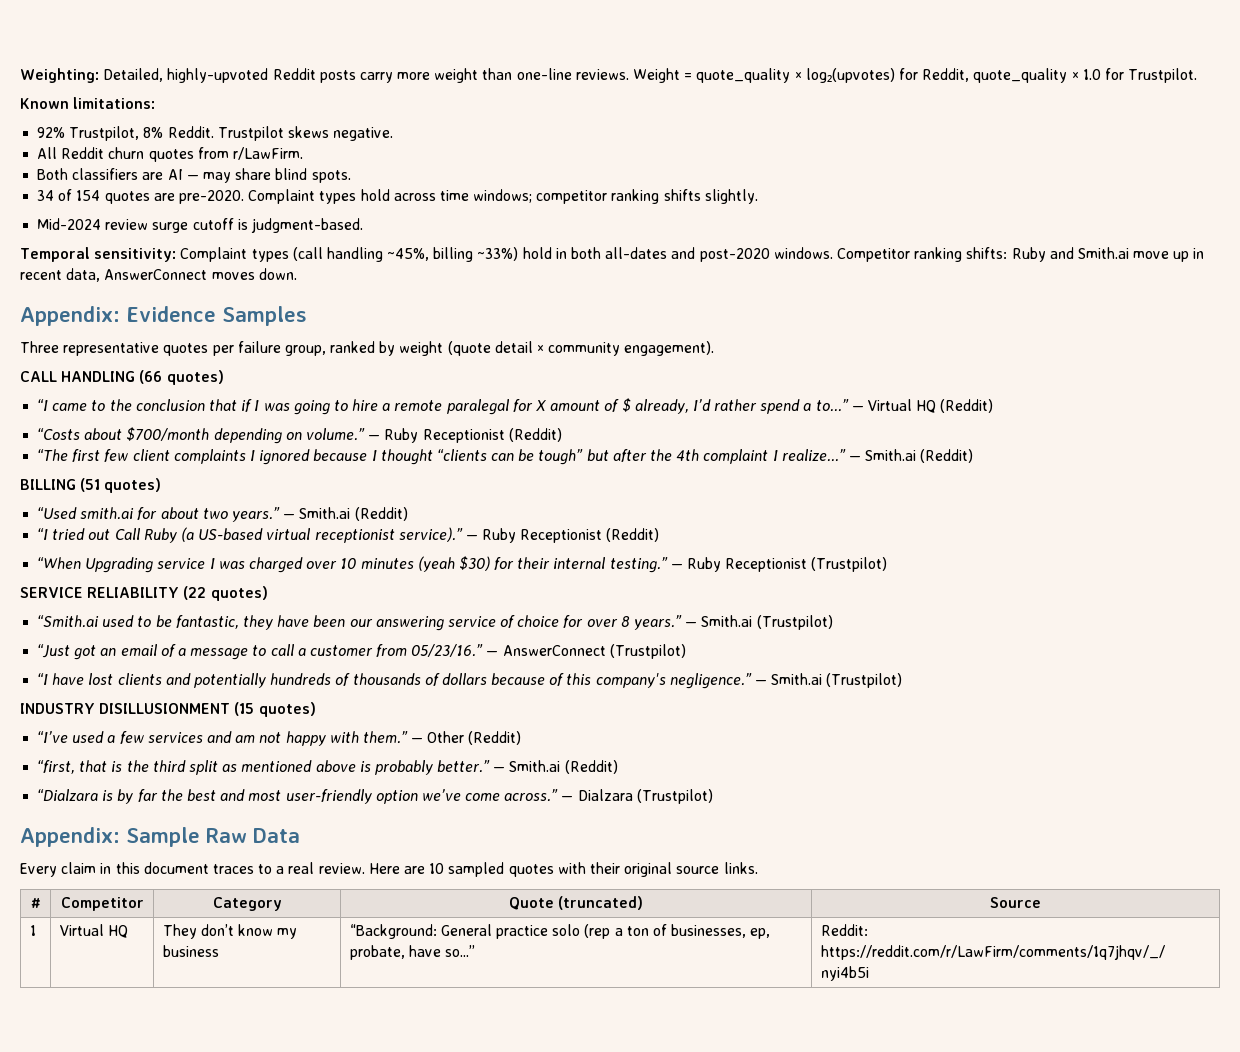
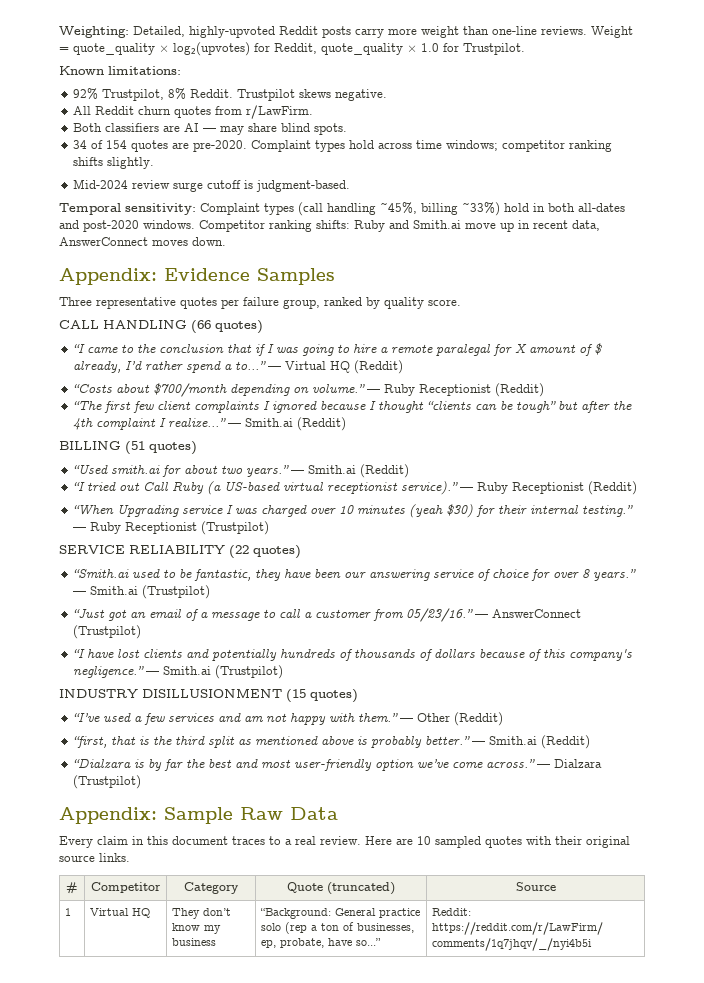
- Three representative quotes per failure group, ranked by weight (quote detail × community engagement).
+ Three representative quotes per failure group, ranked by quality score.

